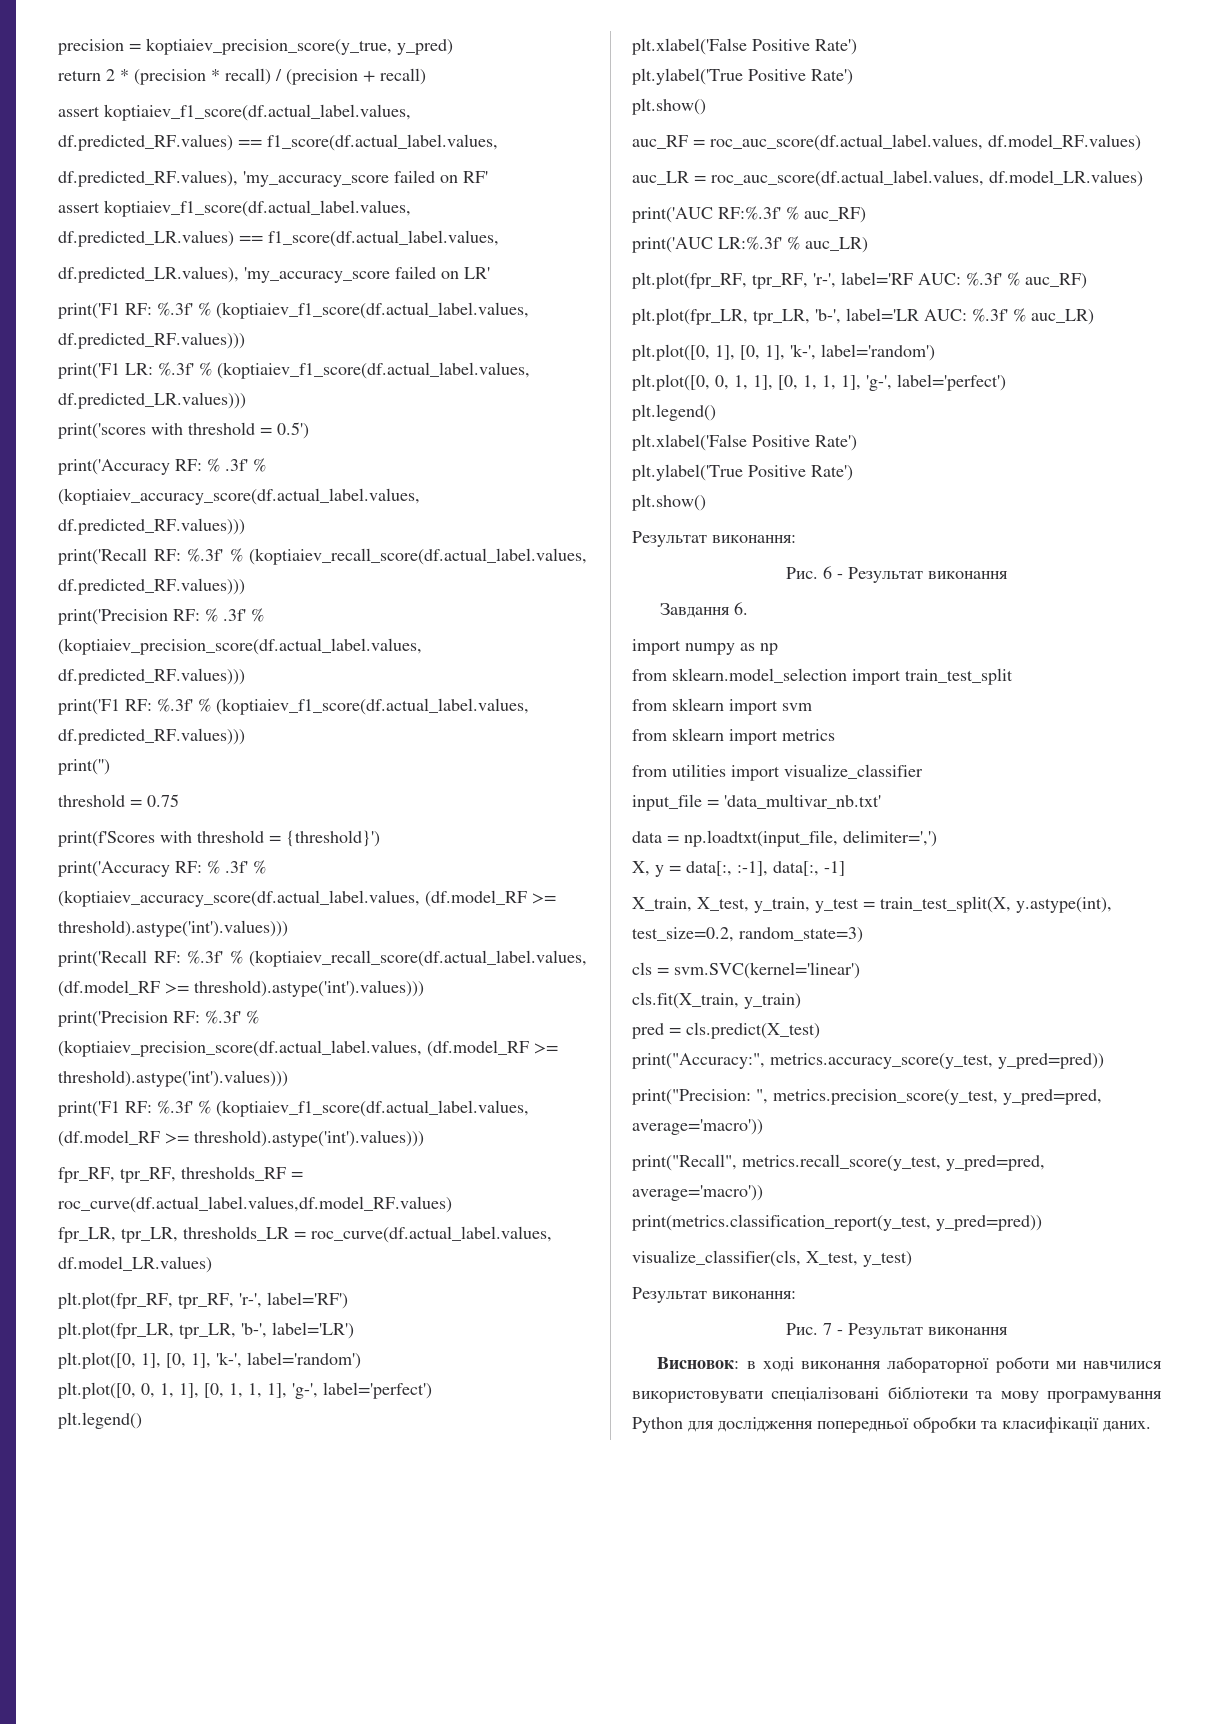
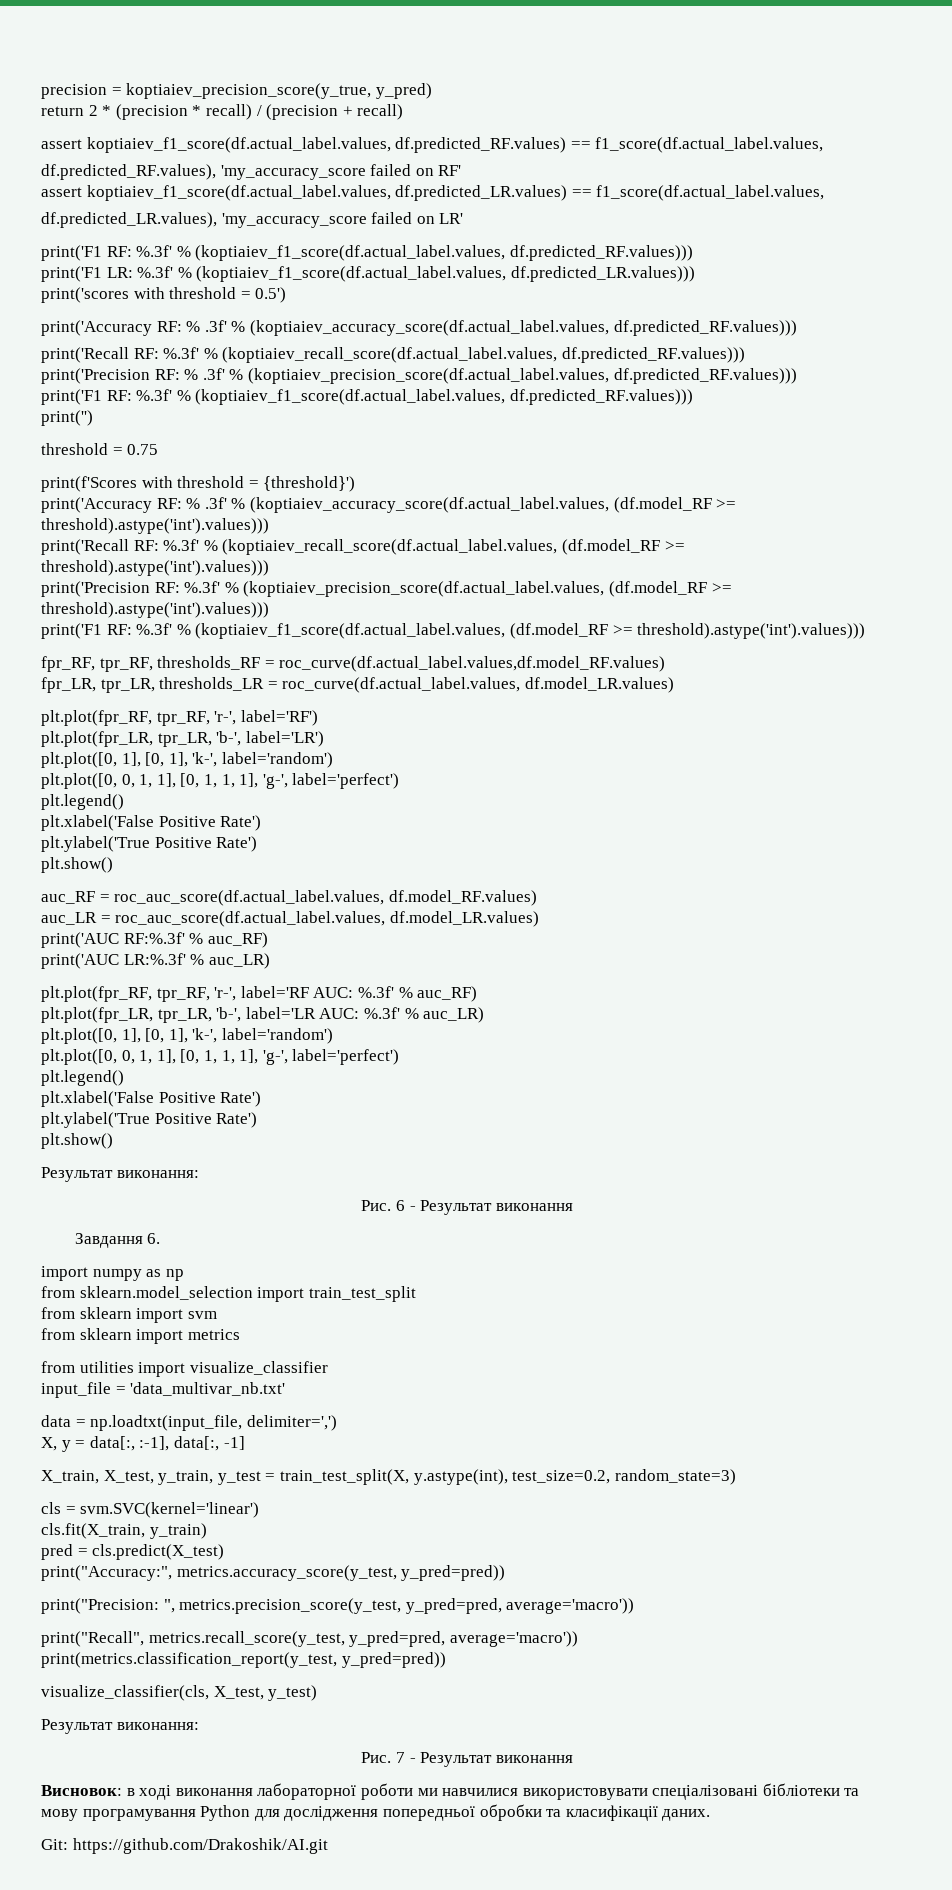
+ Git: https://github.com/Drakoshik/AI.git

